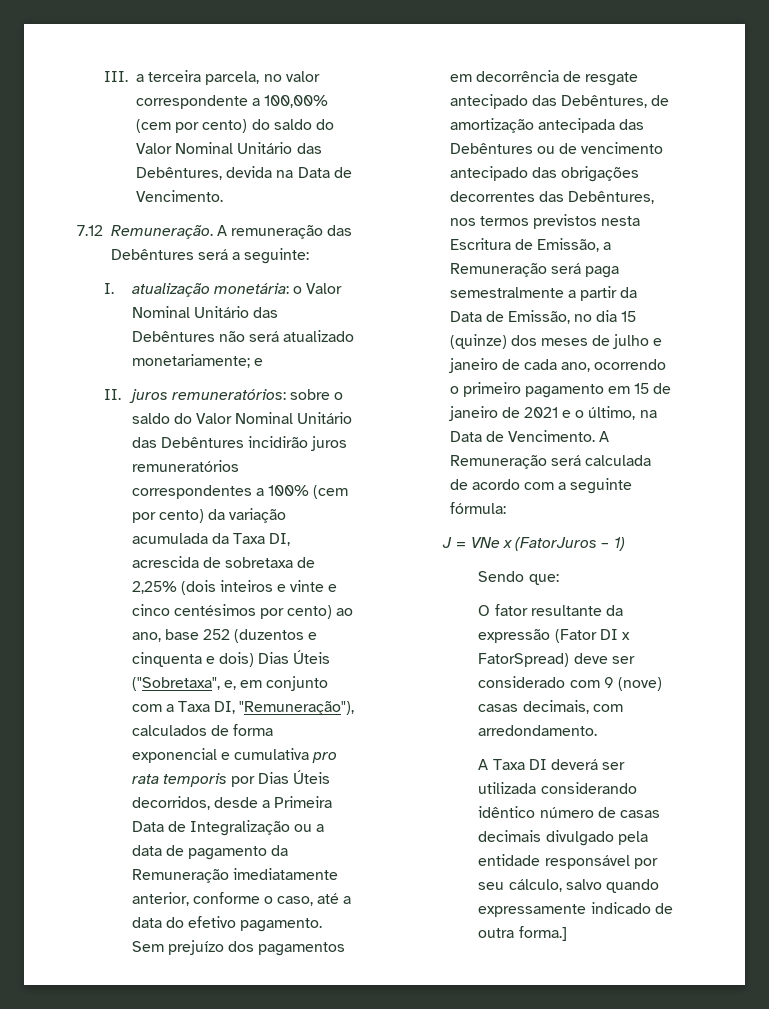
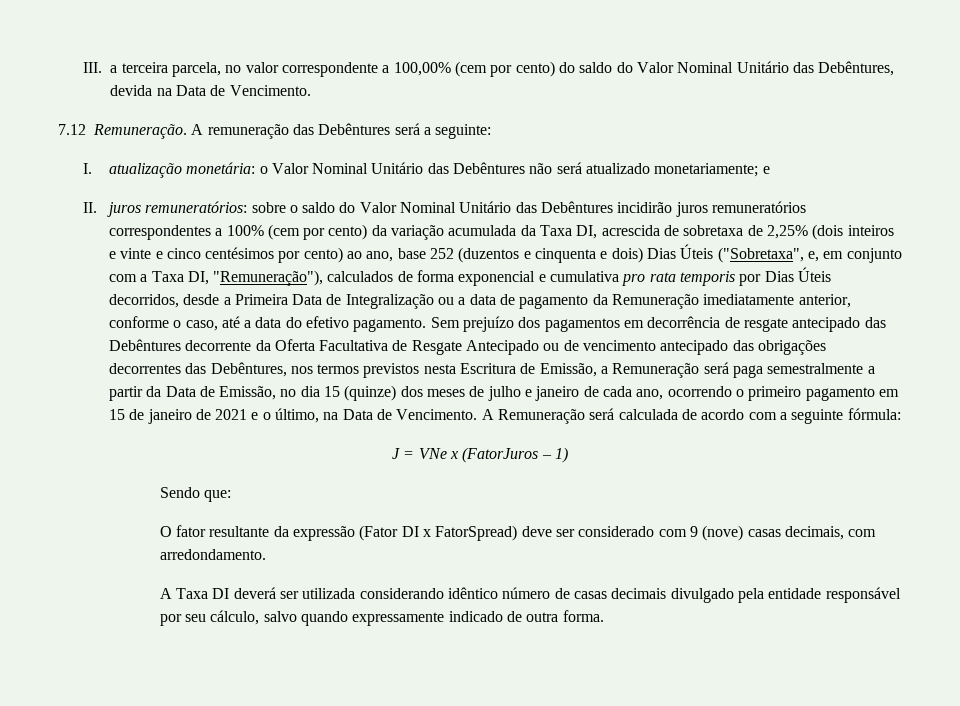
- Sem prejuízo dos pagamentos em decorrência de resgate antecipado das Debêntures, de amortização antecipada das Debêntures ou de vencimento antecipado das obrigações decorrentes das Debêntures, nos termos previstos nesta Escritura de Emissão, a Remuneração será paga semestralmente a partir da Data de Emissão, no dia 15 (quinze) dos meses de julho e janeiro de cada ano, ocorrendo o primeiro pagamento em 15 de janeiro de 2021 e o último, na Data de Vencimento.
+ Sem prejuízo dos pagamentos em decorrência de resgate antecipado das Debêntures decorrente da Oferta Facultativa de Resgate Antecipado ou de vencimento antecipado das obrigações decorrentes das Debêntures, nos termos previstos nesta Escritura de Emissão, a Remuneração será paga semestralmente a partir da Data de Emissão, no dia 15 (quinze) dos meses de julho e janeiro de cada ano, ocorrendo o primeiro pagamento em 15 de janeiro de 2021 e o último, na Data de Vencimento.
- A Taxa DI deverá ser utilizada considerando idêntico número de casas decimais divulgado pela entidade responsável por seu cálculo, salvo quando expressamente indicado de outra forma.]
+ A Taxa DI deverá ser utilizada considerando idêntico número de casas decimais divulgado pela entidade responsável por seu cálculo, salvo quando expressamente indicado de outra forma.

